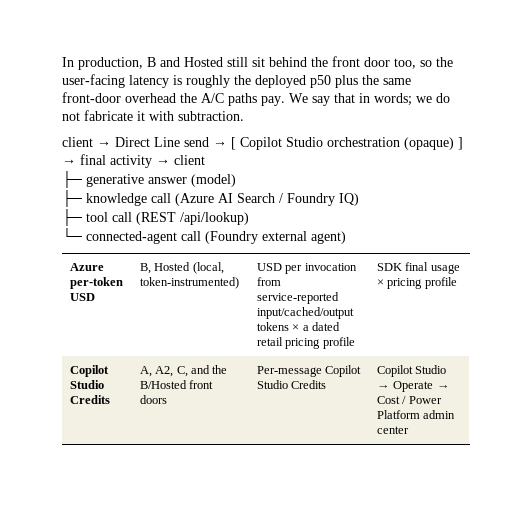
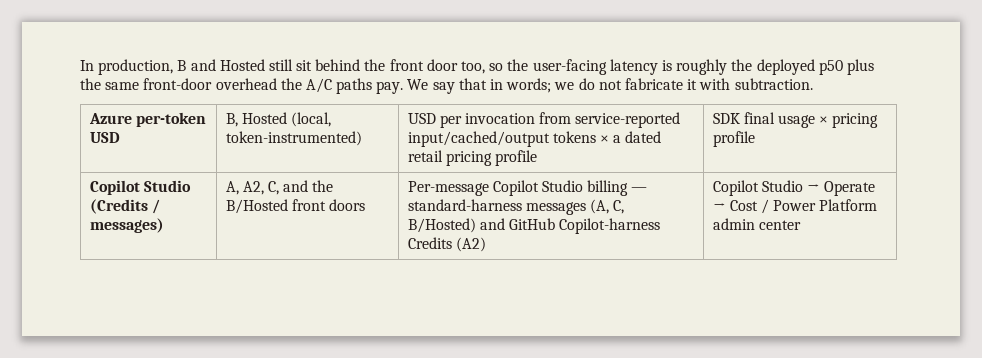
- client → Direct Line send → [ Copilot Studio orchestration (opaque) ] → final activity → client
- ├─ generative answer (model)
- ├─ knowledge call (Azure AI Search / Foundry IQ)
- ├─ tool call (REST /api/lookup)
- └─ connected-agent call (Foundry external agent)
- Copilot Studio Credits | A, A2, C, and the B/Hosted front doors | Per-message Copilot Studio Credits | Copilot Studio → Operate → Cost / Power Platform admin center
+ Copilot Studio (Credits / messages) | A, A2, C, and the B/Hosted front doors | Per-message Copilot Studio billing — standard-harness messages (A, C, B/Hosted) and GitHub Copilot-harness Credits (A2) | Copilot Studio → Operate → Cost / Power Platform admin center

